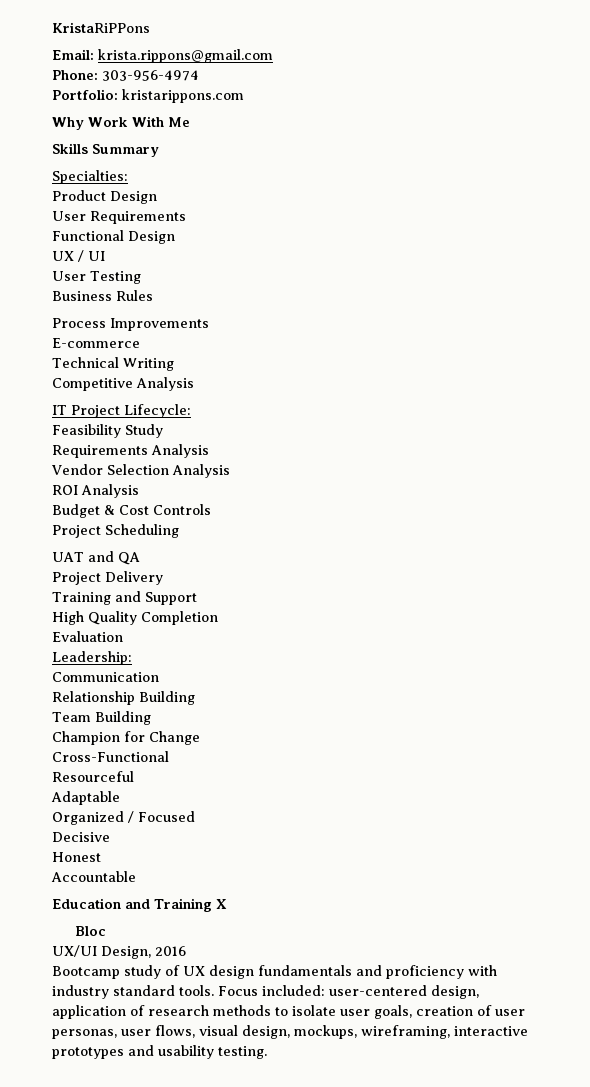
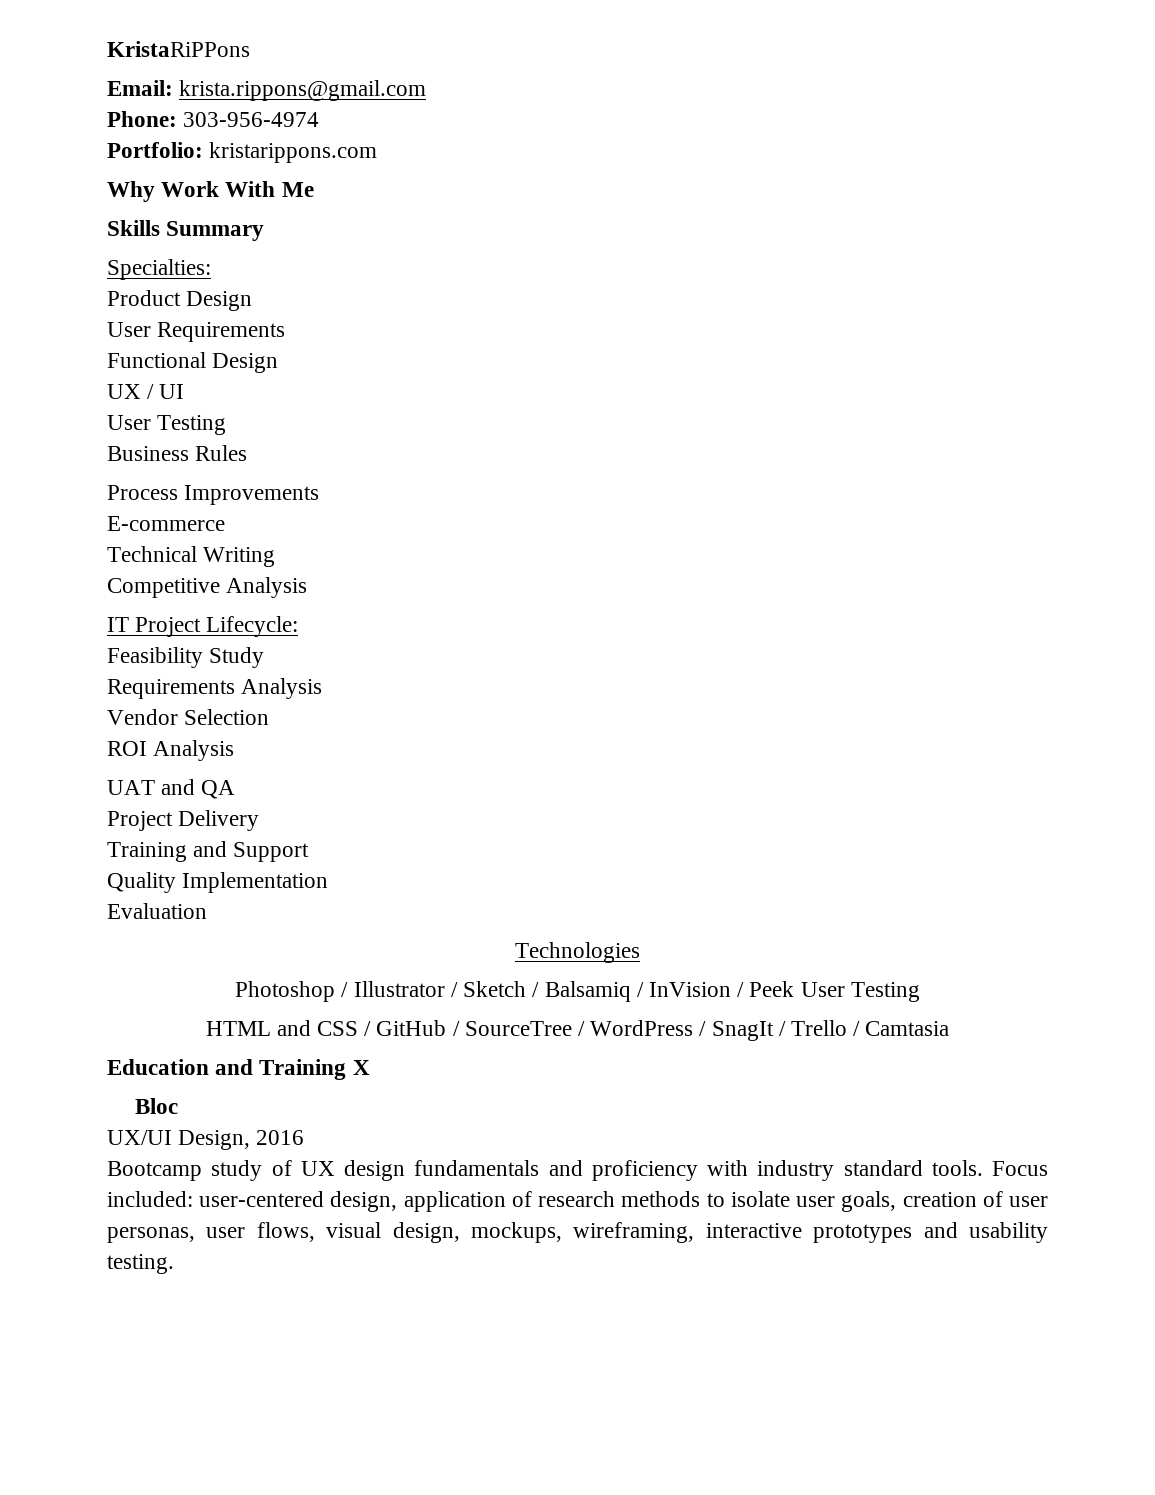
- Vendor Selection Analysis
+ Vendor Selection
- Budget & Cost Controls
- Project Scheduling
- High Quality Completion
+ Quality Implementation
  Evaluation
- Leadership:
- Communication
- Relationship Building
- Team Building
- Champion for Change
- Cross-Functional
- Resourceful
- Adaptable
- Organized / Focused
- Decisive
- Honest
- Accountable
+ Technologies
+ Photoshop / Illustrator / Sketch / Balsamiq / InVision / Peek User Testing
+ HTML and CSS / GitHub / SourceTree / WordPress / SnagIt / Trello / Camtasia

